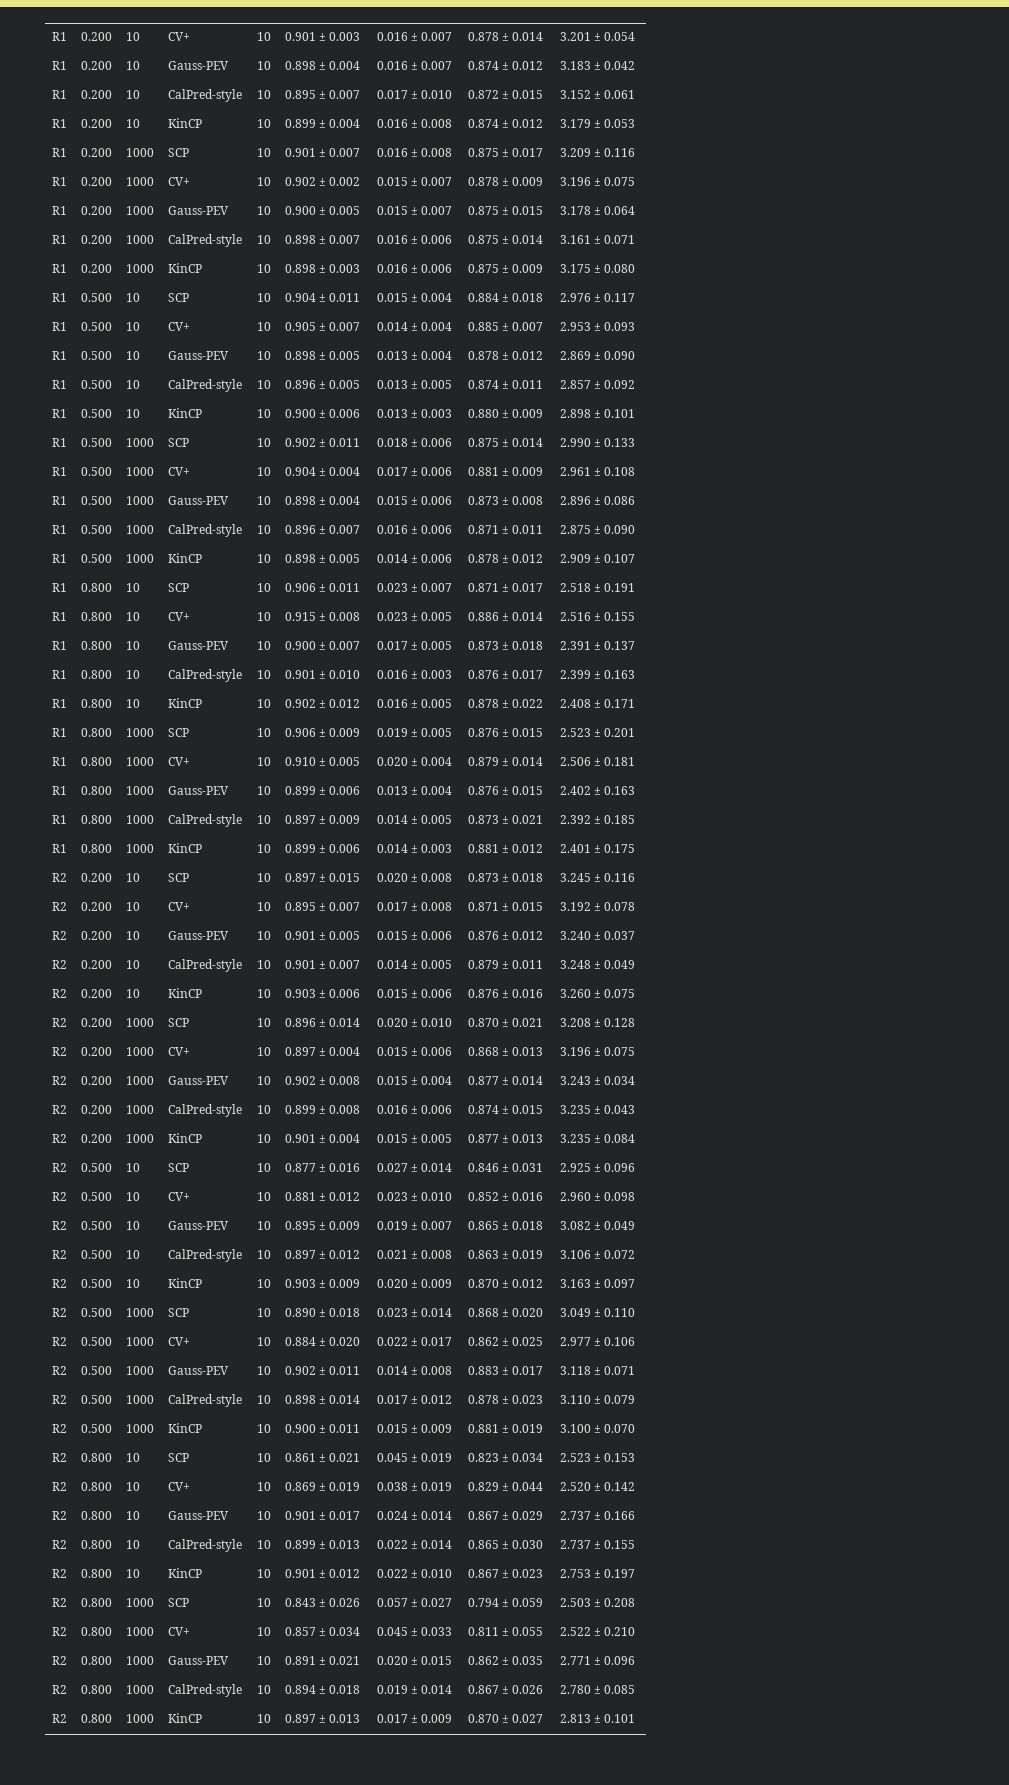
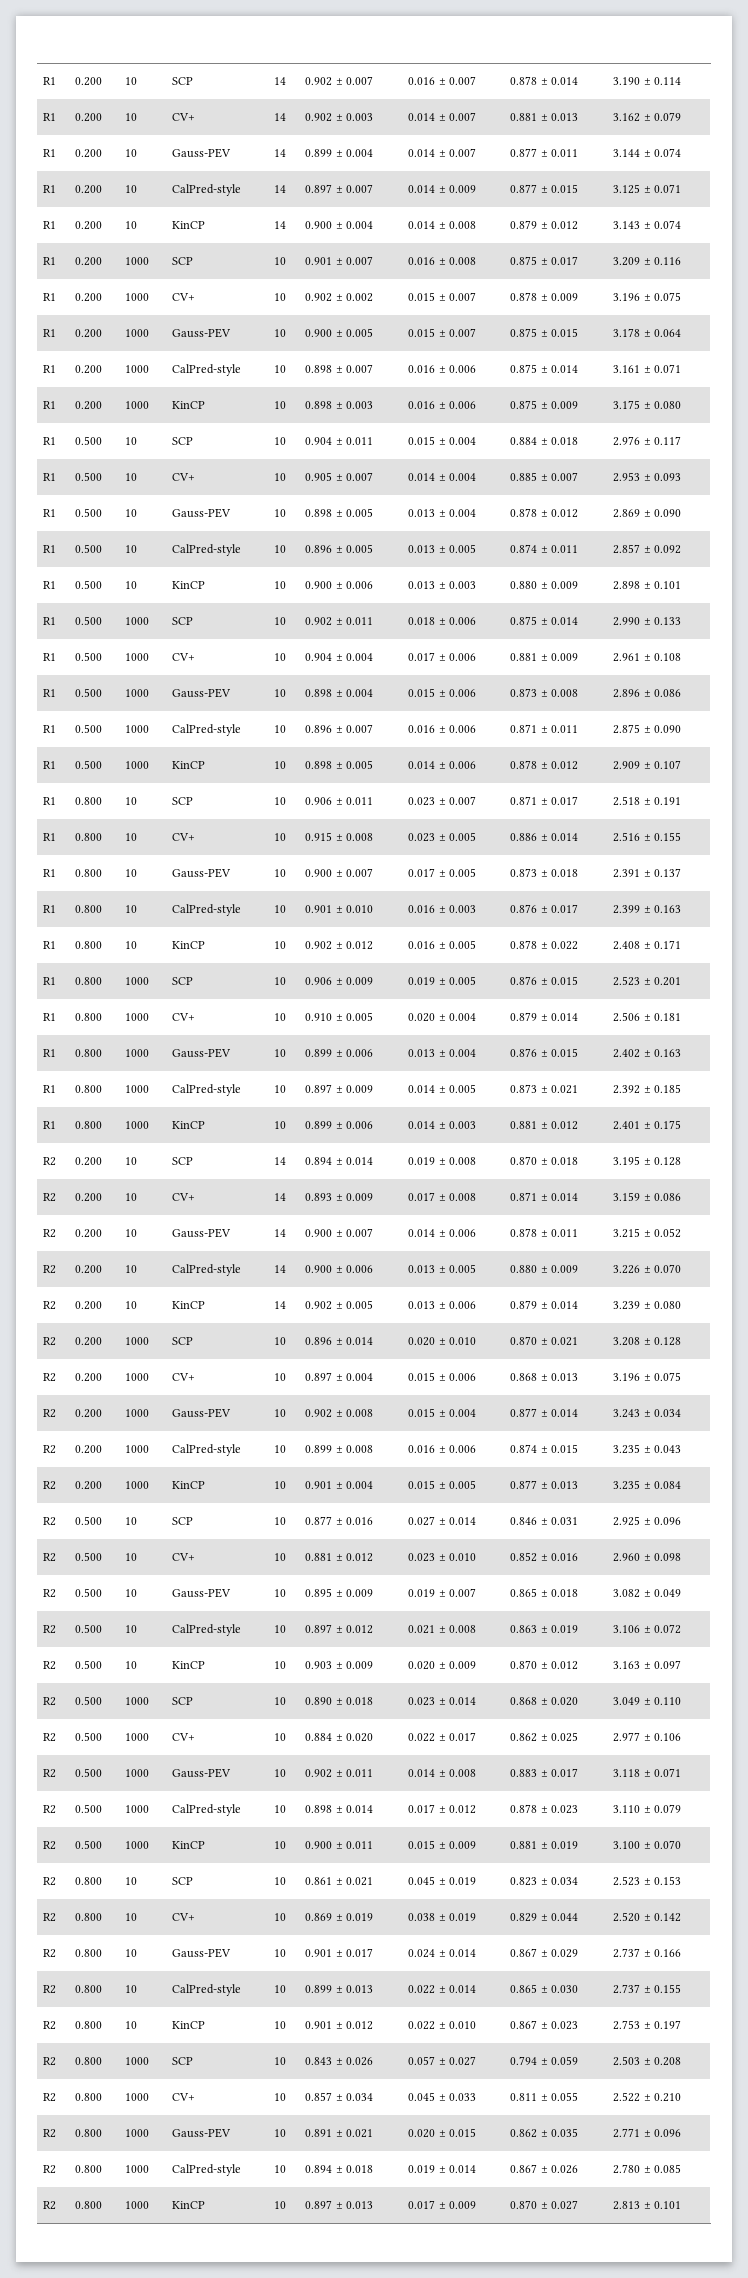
- R1 | 0.200 | 10 | CV+ | 10 | 0.901 ± 0.003 | 0.016 ± 0.007 | 0.878 ± 0.014 | 3.201 ± 0.054
+ R1 | 0.200 | 10 | SCP | 14 | 0.902 ± 0.007 | 0.016 ± 0.007 | 0.878 ± 0.014 | 3.190 ± 0.114
+ R1 | 0.200 | 10 | CV+ | 14 | 0.902 ± 0.003 | 0.014 ± 0.007 | 0.881 ± 0.013 | 3.162 ± 0.079
- R1 | 0.200 | 10 | Gauss-PEV | 10 | 0.898 ± 0.004 | 0.016 ± 0.007 | 0.874 ± 0.012 | 3.183 ± 0.042
+ R1 | 0.200 | 10 | Gauss-PEV | 14 | 0.899 ± 0.004 | 0.014 ± 0.007 | 0.877 ± 0.011 | 3.144 ± 0.074
- R1 | 0.200 | 10 | CalPred-style | 10 | 0.895 ± 0.007 | 0.017 ± 0.010 | 0.872 ± 0.015 | 3.152 ± 0.061
+ R1 | 0.200 | 10 | CalPred-style | 14 | 0.897 ± 0.007 | 0.014 ± 0.009 | 0.877 ± 0.015 | 3.125 ± 0.071
- R1 | 0.200 | 10 | KinCP | 10 | 0.899 ± 0.004 | 0.016 ± 0.008 | 0.874 ± 0.012 | 3.179 ± 0.053
+ R1 | 0.200 | 10 | KinCP | 14 | 0.900 ± 0.004 | 0.014 ± 0.008 | 0.879 ± 0.012 | 3.143 ± 0.074
- R2 | 0.200 | 10 | SCP | 10 | 0.897 ± 0.015 | 0.020 ± 0.008 | 0.873 ± 0.018 | 3.245 ± 0.116
+ R2 | 0.200 | 10 | SCP | 14 | 0.894 ± 0.014 | 0.019 ± 0.008 | 0.870 ± 0.018 | 3.195 ± 0.128
- R2 | 0.200 | 10 | CV+ | 10 | 0.895 ± 0.007 | 0.017 ± 0.008 | 0.871 ± 0.015 | 3.192 ± 0.078
+ R2 | 0.200 | 10 | CV+ | 14 | 0.893 ± 0.009 | 0.017 ± 0.008 | 0.871 ± 0.014 | 3.159 ± 0.086
- R2 | 0.200 | 10 | Gauss-PEV | 10 | 0.901 ± 0.005 | 0.015 ± 0.006 | 0.876 ± 0.012 | 3.240 ± 0.037
- R2 | 0.200 | 10 | CalPred-style | 10 | 0.901 ± 0.007 | 0.014 ± 0.005 | 0.879 ± 0.011 | 3.248 ± 0.049
- R2 | 0.200 | 10 | KinCP | 10 | 0.903 ± 0.006 | 0.015 ± 0.006 | 0.876 ± 0.016 | 3.260 ± 0.075
+ R2 | 0.200 | 10 | Gauss-PEV | 14 | 0.900 ± 0.007 | 0.014 ± 0.006 | 0.878 ± 0.011 | 3.215 ± 0.052
+ R2 | 0.200 | 10 | CalPred-style | 14 | 0.900 ± 0.006 | 0.013 ± 0.005 | 0.880 ± 0.009 | 3.226 ± 0.070
+ R2 | 0.200 | 10 | KinCP | 14 | 0.902 ± 0.005 | 0.013 ± 0.006 | 0.879 ± 0.014 | 3.239 ± 0.080

